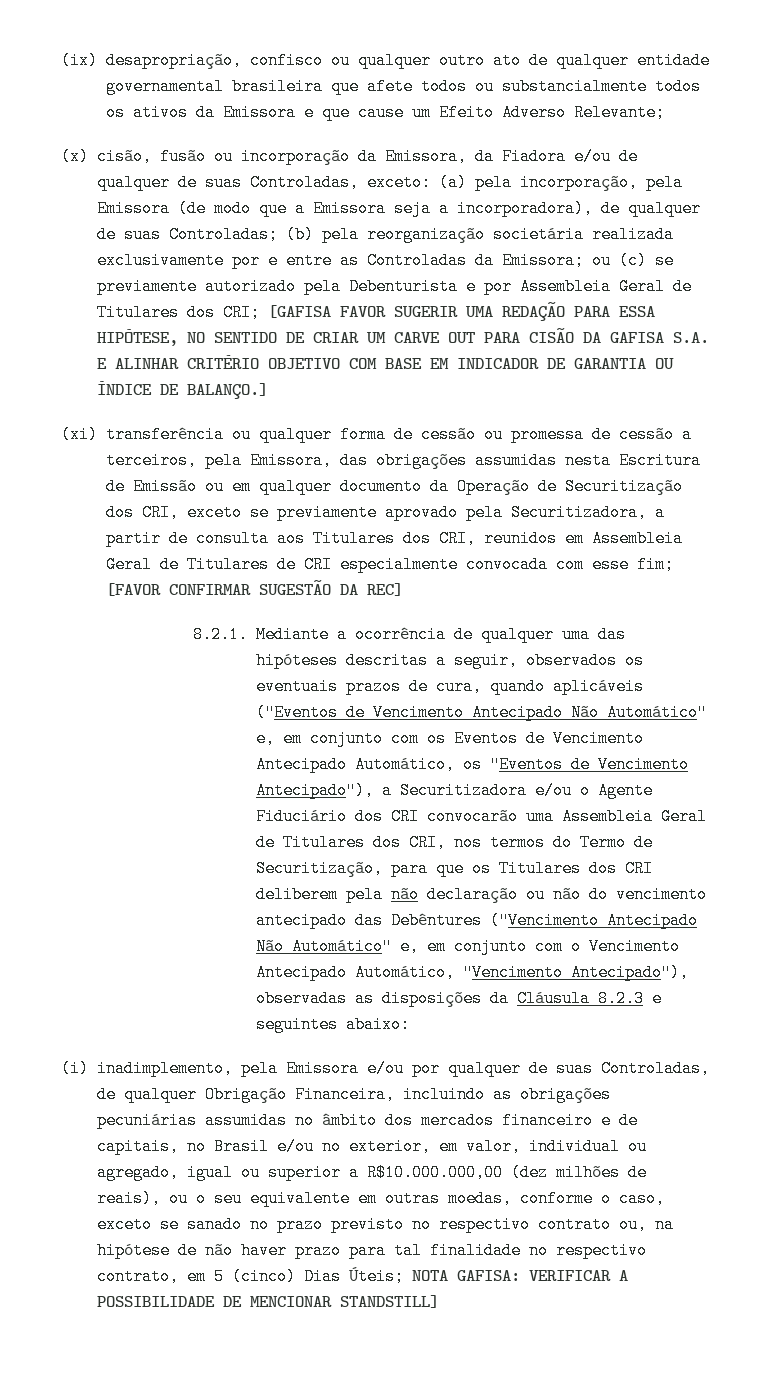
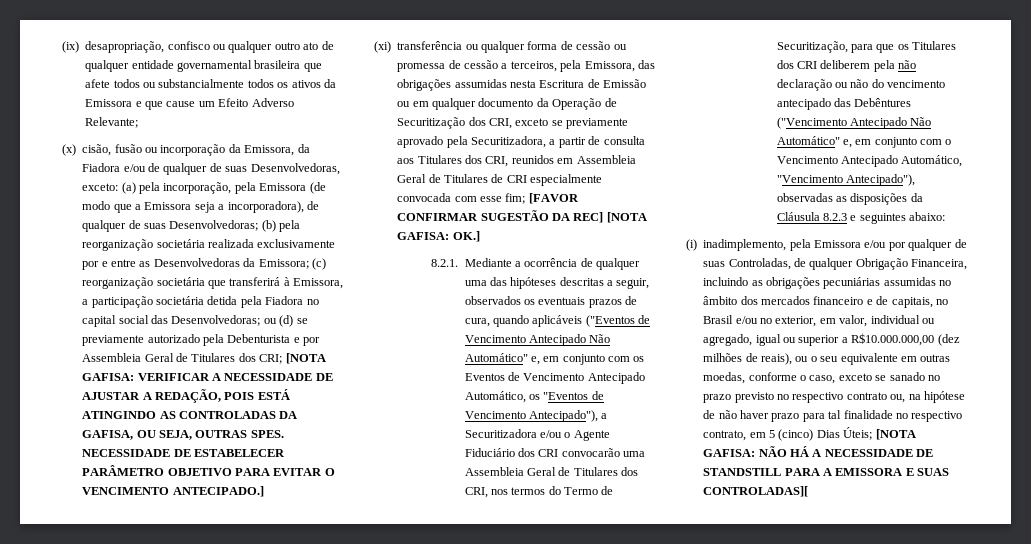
- (x) cisão, fusão ou incorporação da Emissora, da Fiadora e/ou de qualquer de suas Controladas, exceto: (a) pela incorporação, pela Emissora (de modo que a Emissora seja a incorporadora), de qualquer de suas Controladas; (b) pela reorganização societária realizada exclusivamente por e entre as Controladas da Emissora; ou (c) se previamente autorizado pela Debenturista e por Assembleia Geral de Titulares dos CRI; [GAFISA FAVOR SUGERIR UMA REDAÇÃO PARA ESSA HIPÓTESE, NO SENTIDO DE CRIAR UM CARVE OUT PARA CISÃO DA GAFISA S.A. E ALINHAR CRITÉRIO OBJETIVO COM BASE EM INDICADOR DE GARANTIA OU ÍNDICE DE BALANÇO.]
+ (x) cisão, fusão ou incorporação da Emissora, da Fiadora e/ou de qualquer de suas Desenvolvedoras, exceto: (a) pela incorporação, pela Emissora (de modo que a Emissora seja a incorporadora), de qualquer de suas Desenvolvedoras; (b) pela reorganização societária realizada exclusivamente por e entre as Desenvolvedoras da Emissora; (c) reorganização societária que transferirá à Emissora, a participação societária detida pela Fiadora no capital social das Desenvolvedoras; ou (d) se previamente autorizado pela Debenturista e por Assembleia Geral de Titulares dos CRI; [NOTA GAFISA: VERIFICAR A NECESSIDADE DE AJUSTAR A REDAÇÃO, POIS ESTÁ ATINGINDO AS CONTROLADAS DA GAFISA, OU SEJA, OUTRAS SPES. NECESSIDADE DE ESTABELECER PARÂMETRO OBJETIVO PARA EVITAR O VENCIMENTO ANTECIPADO.]
- [FAVOR CONFIRMAR SUGESTÃO DA REC]
+ [FAVOR CONFIRMAR SUGESTÃO DA REC] [NOTA GAFISA: OK.]
- NOTA GAFISA: VERIFICAR A POSSIBILIDADE DE MENCIONAR STANDSTILL]
+ [NOTA GAFISA: NÃO HÁ A NECESSIDADE DE STANDSTILL PARA A EMISSORA E SUAS CONTROLADAS][

